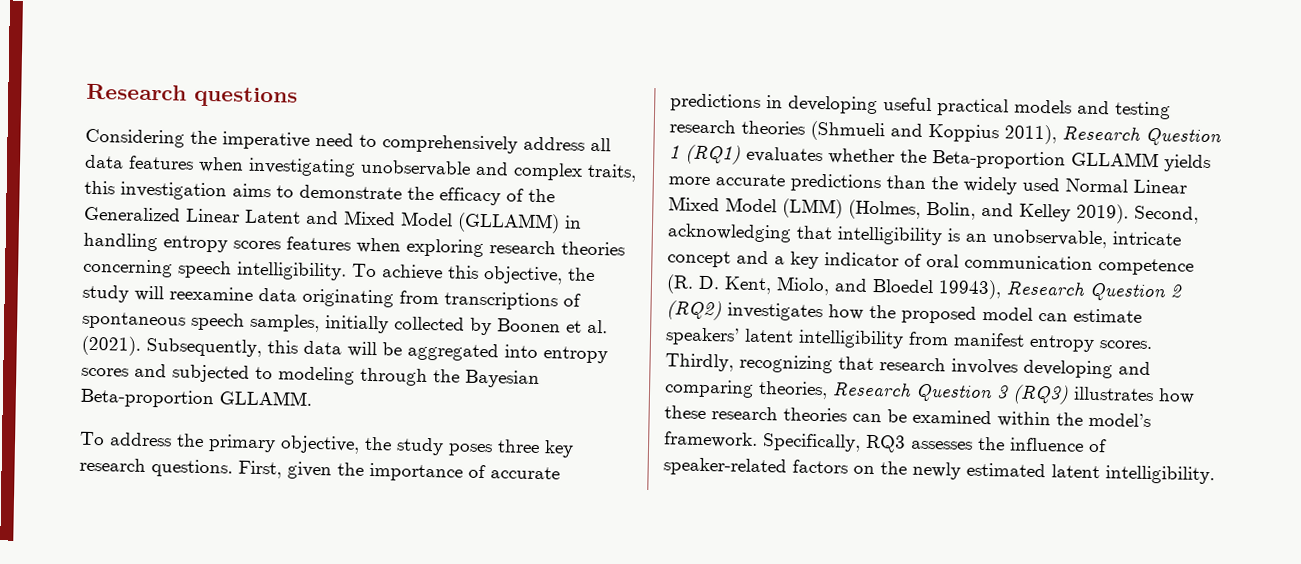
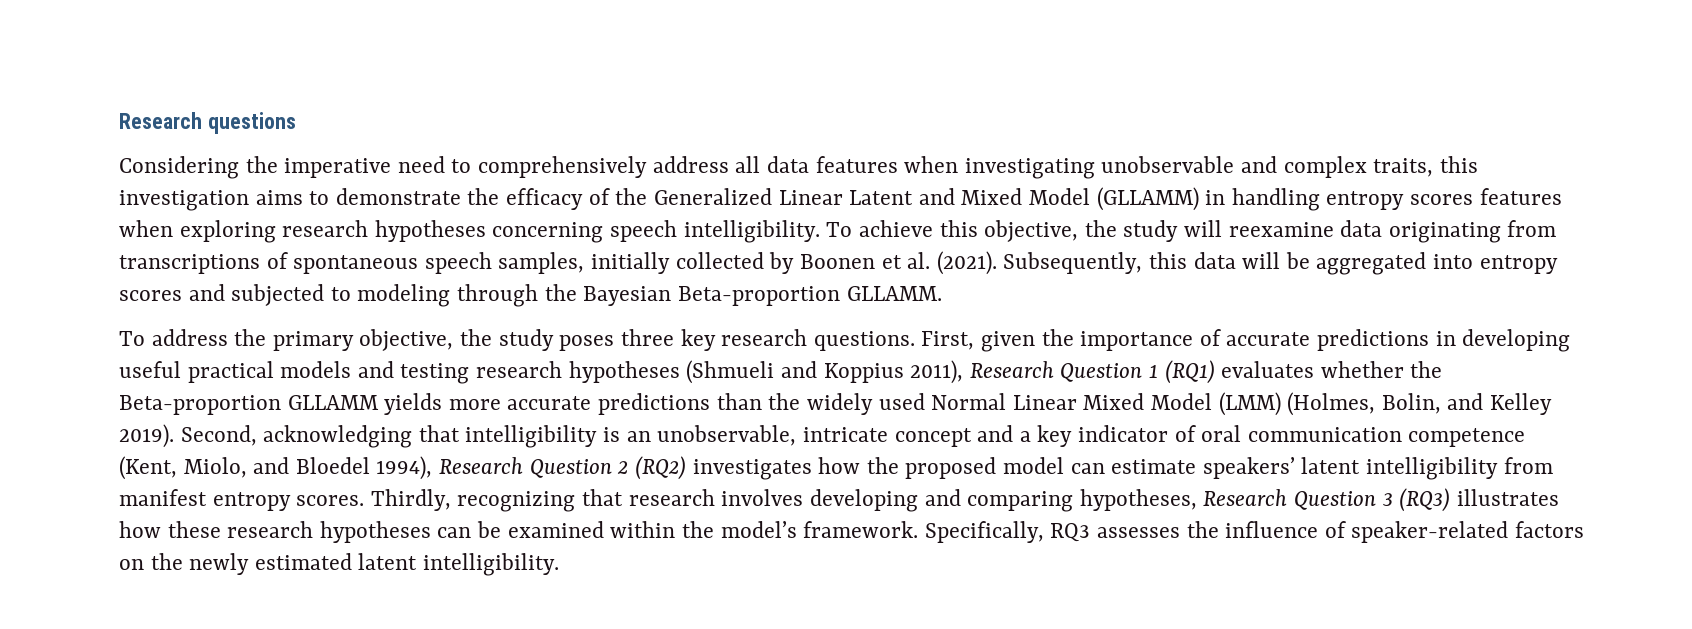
- Considering the imperative need to comprehensively address all data features when investigating unobservable and complex traits, this investigation aims to demonstrate the efficacy of the Generalized Linear Latent and Mixed Model (GLLAMM) in handling entropy scores features when exploring research theories concerning speech intelligibility.
+ Considering the imperative need to comprehensively address all data features when investigating unobservable and complex traits, this investigation aims to demonstrate the efficacy of the Generalized Linear Latent and Mixed Model (GLLAMM) in handling entropy scores features when exploring research hypotheses concerning speech intelligibility.
- First, given the importance of accurate predictions in developing useful practical models and testing research theories (Shmueli and Koppius 2011), Research Question 1 (RQ1) evaluates whether the Beta-proportion GLLAMM yields more accurate predictions than the widely used Normal Linear Mixed Model (LMM) (Holmes, Bolin, and Kelley 2019).
+ First, given the importance of accurate predictions in developing useful practical models and testing research hypotheses (Shmueli and Koppius 2011), Research Question 1 (RQ1) evaluates whether the Beta-proportion GLLAMM yields more accurate predictions than the widely used Normal Linear Mixed Model (LMM) (Holmes, Bolin, and Kelley 2019).
- Second, acknowledging that intelligibility is an unobservable, intricate concept and a key indicator of oral communication competence (R. D. Kent, Miolo, and Bloedel 19943), Research Question 2 (RQ2) investigates how the proposed model can estimate speakers’ latent intelligibility from manifest entropy scores.
+ Second, acknowledging that intelligibility is an unobservable, intricate concept and a key indicator of oral communication competence (Kent, Miolo, and Bloedel 1994), Research Question 2 (RQ2) investigates how the proposed model can estimate speakers’ latent intelligibility from manifest entropy scores.
- Thirdly, recognizing that research involves developing and comparing theories, Research Question 3 (RQ3) illustrates how these research theories can be examined within the model’s framework.
+ Thirdly, recognizing that research involves developing and comparing hypotheses, Research Question 3 (RQ3) illustrates how these research hypotheses can be examined within the model’s framework.

